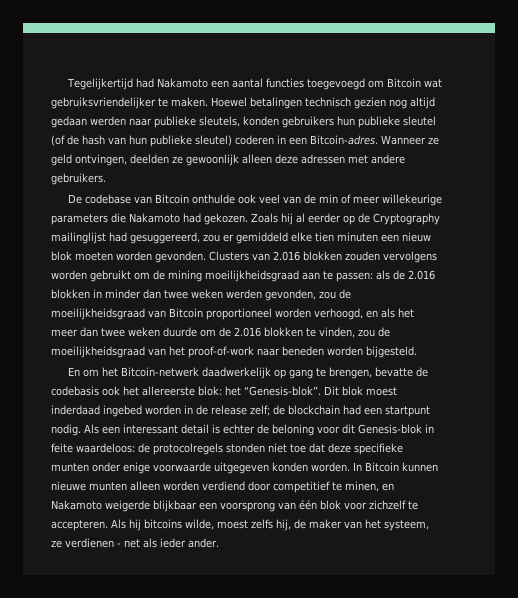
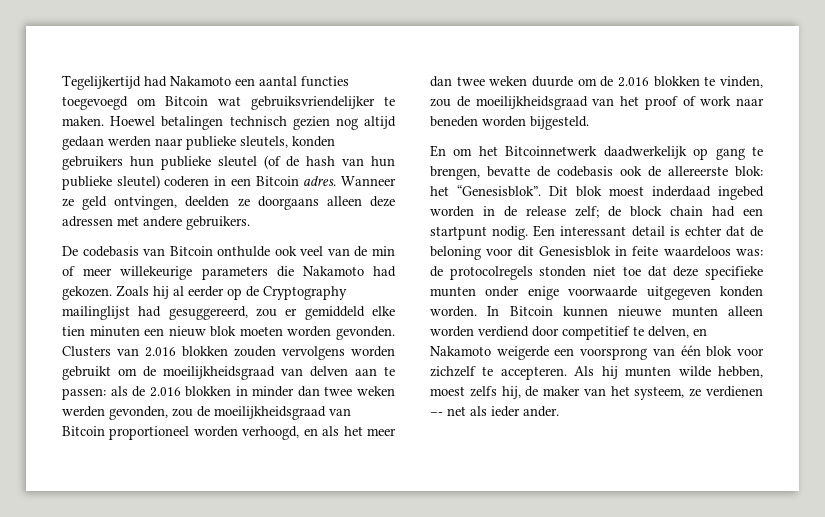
- Hoewel betalingen technisch gezien nog altijd gedaan werden naar publieke sleutels, konden gebruikers hun publieke sleutel (of de hash van hun publieke sleutel) coderen in een Bitcoin-adres.
+ Hoewel betalingen technisch gezien nog altijd gedaan werden naar publieke sleutels, konden gebruikers hun publieke sleutel (of de hash van hun publieke sleutel) coderen in een Bitcoin adres.
- Wanneer ze geld ontvingen, deelden ze gewoonlijk alleen deze adressen met andere gebruikers.
+ Wanneer ze geld ontvingen, deelden ze doorgaans alleen deze adressen met andere gebruikers.
- De codebase van Bitcoin onthulde ook veel van de min of meer willekeurige parameters die Nakamoto had gekozen.
+ De codebasis van Bitcoin onthulde ook veel van de min of meer willekeurige parameters die Nakamoto had gekozen.
- Clusters van 2.016 blokken zouden vervolgens worden gebruikt om de mining moeilijkheidsgraad aan te passen: als de 2.016 blokken in minder dan twee weken werden gevonden, zou de moeilijkheidsgraad van Bitcoin proportioneel worden verhoogd, en als het meer dan twee weken duurde om de 2.016 blokken te vinden, zou de moeilijkheidsgraad van het proof-of-work naar beneden worden bijgesteld.
+ Clusters van 2.016 blokken zouden vervolgens worden gebruikt om de moeilijkheidsgraad van delven aan te passen: als de 2.016 blokken in minder dan twee weken werden gevonden, zou de moeilijkheidsgraad van Bitcoin proportioneel worden verhoogd, en als het meer dan twee weken duurde om de 2.016 blokken te vinden, zou de moeilijkheidsgraad van het proof of work naar beneden worden bijgesteld.
- En om het Bitcoin-netwerk daadwerkelijk op gang te brengen, bevatte de codebasis ook het allereerste blok: het “Genesis-blok”.
+ En om het Bitcoinnetwerk daadwerkelijk op gang te brengen, bevatte de codebasis ook de allereerste blok: het “Genesisblok”.
- Dit blok moest inderdaad ingebed worden in de release zelf; de blockchain had een startpunt nodig.
+ Dit blok moest inderdaad ingebed worden in de release zelf; de block chain had een startpunt nodig.
- Als een interessant detail is echter de beloning voor dit Genesis-blok in feite waardeloos: de protocolregels stonden niet toe dat deze specifieke munten onder enige voorwaarde uitgegeven konden worden.
+ Een interessant detail is echter dat de beloning voor dit Genesisblok in feite waardeloos was: de protocolregels stonden niet toe dat deze specifieke munten onder enige voorwaarde uitgegeven konden worden.
- In Bitcoin kunnen nieuwe munten alleen worden verdiend door competitief te minen, en Nakamoto weigerde blijkbaar een voorsprong van één blok voor zichzelf te accepteren.
+ In Bitcoin kunnen nieuwe munten alleen worden verdiend door competitief te delven, en Nakamoto weigerde een voorsprong van één blok voor zichzelf te accepteren.
- Als hij bitcoins wilde, moest zelfs hij, de maker van het systeem, ze verdienen - net als ieder ander.
+ Als hij munten wilde hebben, moest zelfs hij, de maker van het systeem, ze verdienen –- net als ieder ander.

